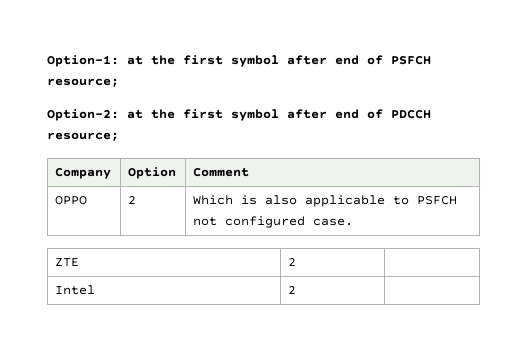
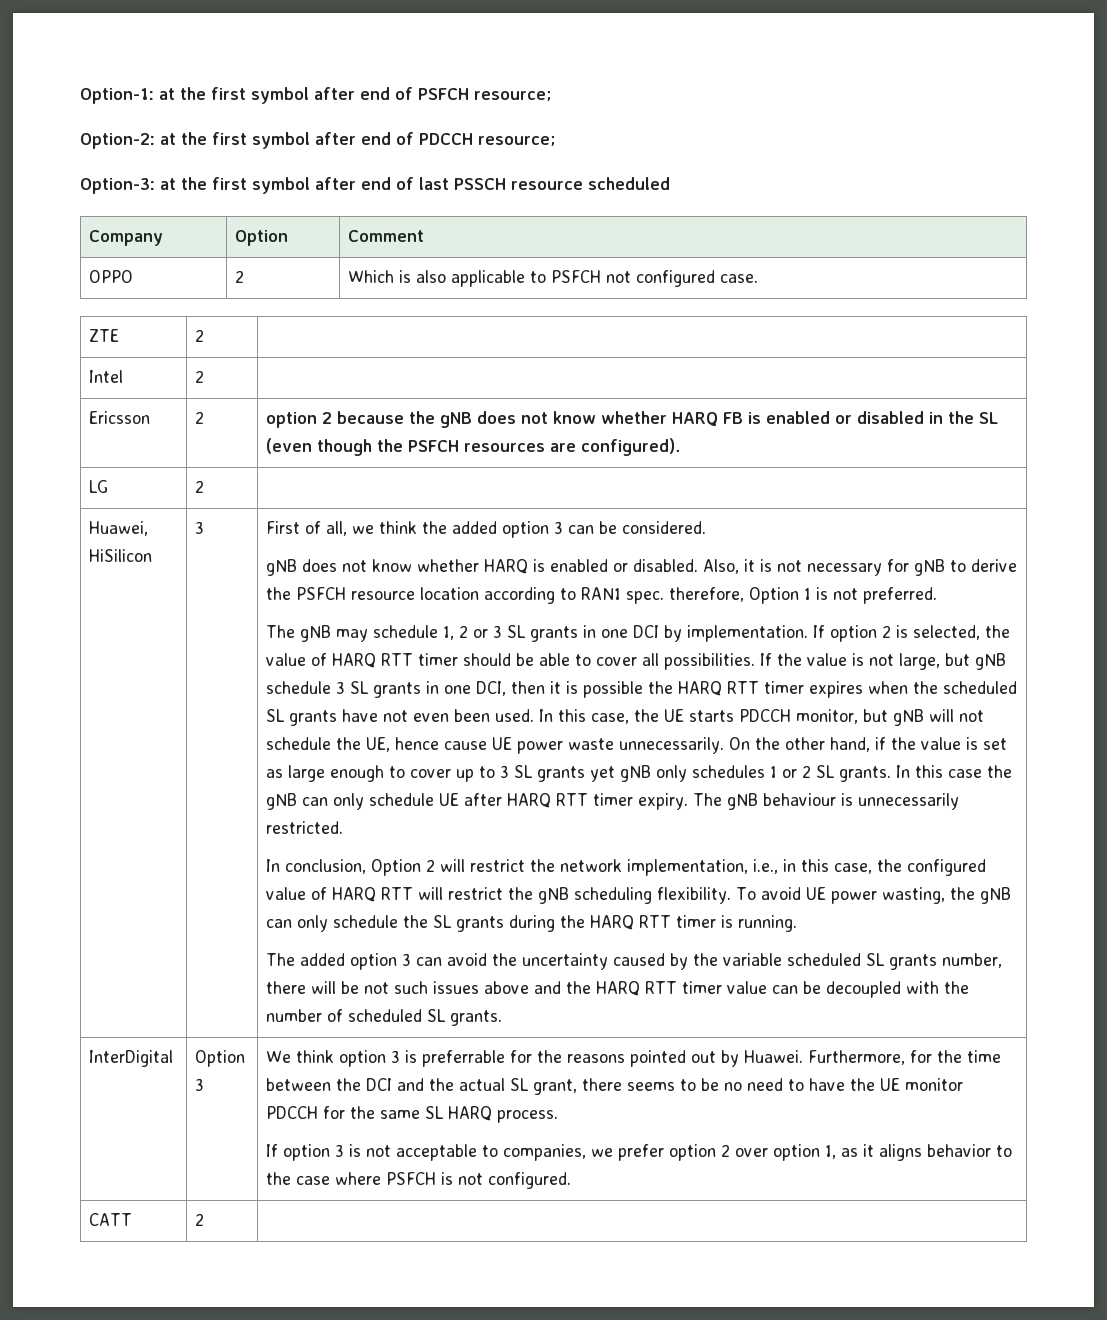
+ Option-3: at the first symbol after end of last PSSCH resource scheduled
+ Ericsson | 2 | option 2 because the gNB does not know whether HARQ FB is enabled or disabled in the SL (even though the PSFCH resources are configured).
+ LG | 2 |
+ Huawei, HiSilicon | 3 | First of all, we think the added option 3 can be considered.
+ gNB does not know whether HARQ is enabled or disabled. Also, it is not necessary for gNB to derive the PSFCH resource location according to RAN1 spec. therefore, Option 1 is not preferred.
+ The gNB may schedule 1, 2 or 3 SL grants in one DCI by implementation. If option 2 is selected, the value of HARQ RTT timer should be able to cover all possibilities. If the value is not large, but gNB schedule 3 SL grants in one DCI, then it is possible the HARQ RTT timer expires when the scheduled SL grants have not even been used. In this case, the UE starts PDCCH monitor, but gNB will not schedule the UE, hence cause UE power waste unnecessarily. On the other hand, if the value is set as large enough to cover up to 3 SL grants yet gNB only schedules 1 or 2 SL grants. In this case the gNB can only schedule UE after HARQ RTT timer expiry. The gNB behaviour is unnecessarily restricted.
+ In conclusion, Option 2 will restrict the network implementation, i.e., in this case, the configured value of HARQ RTT will restrict the gNB scheduling flexibility. To avoid UE power wasting, the gNB can only schedule the SL grants during the HARQ RTT timer is running.
+ The added option 3 can avoid the uncertainty caused by the variable scheduled SL grants number, there will be not such issues above and the HARQ RTT timer value can be decoupled with the number of scheduled SL grants.
+ InterDigital | Option 3 | We think option 3 is preferrable for the reasons pointed out by Huawei. Furthermore, for the time between the DCI and the actual SL grant, there seems to be no need to have the UE monitor PDCCH for the same SL HARQ process.
+ If option 3 is not acceptable to companies, we prefer option 2 over option 1, as it aligns behavior to the case where PSFCH is not configured.
+ CATT | 2 |

